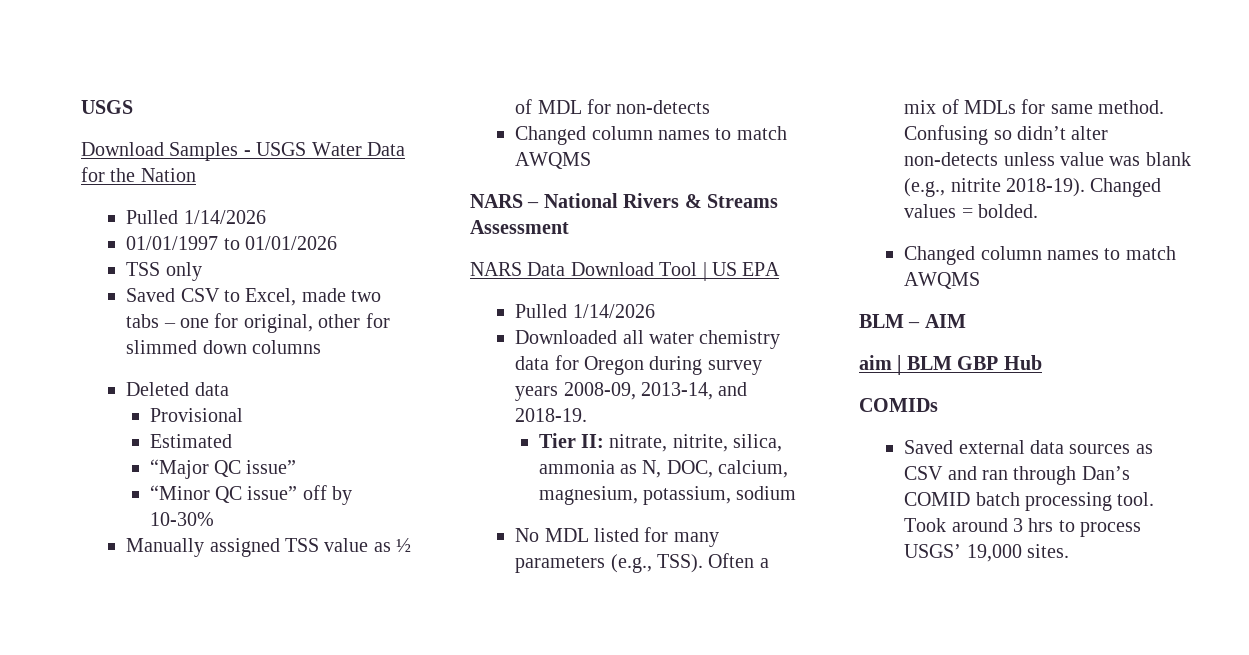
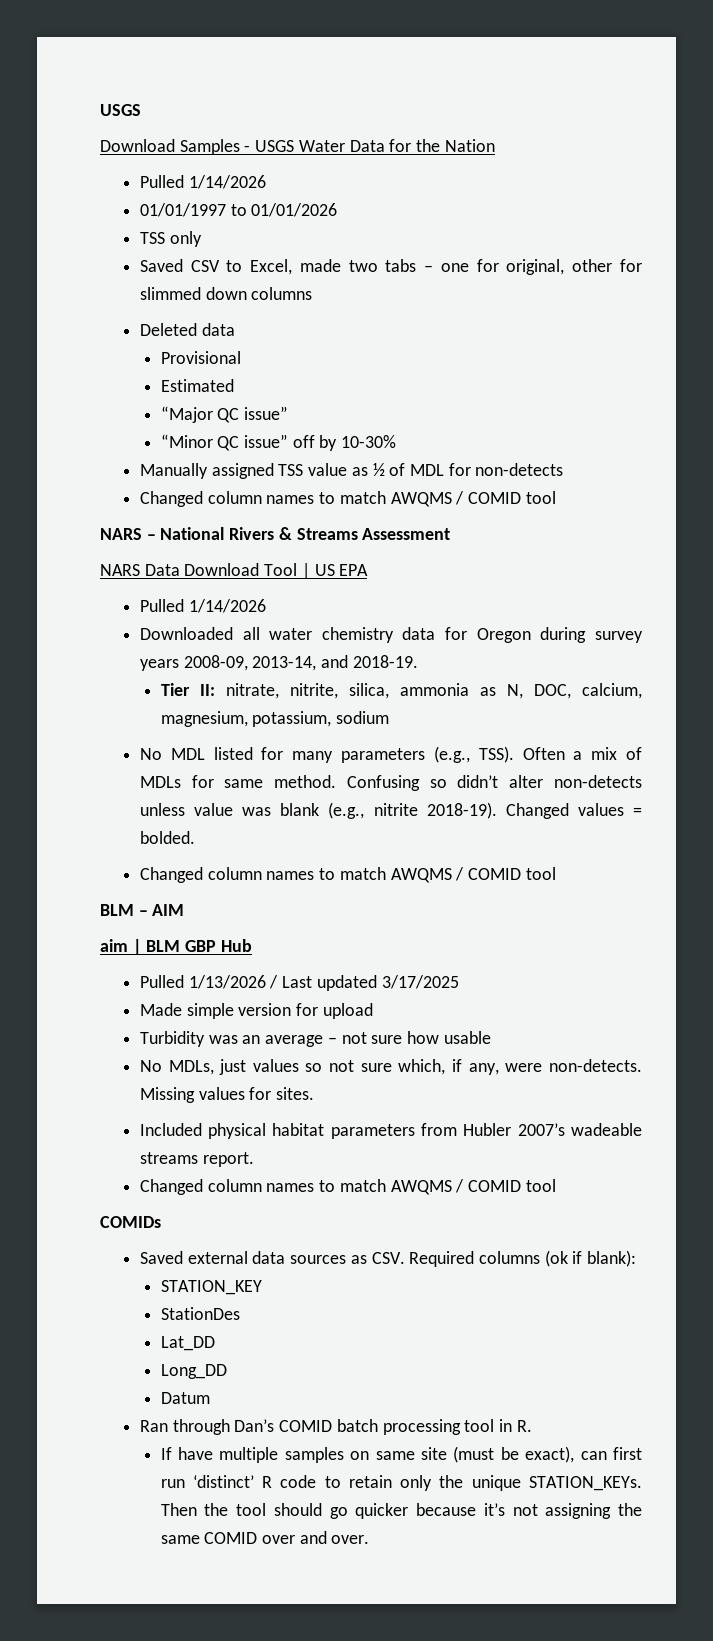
  Manually assigned TSS value as ½ of MDL for non-detects
- Changed column names to match AWQMS
+ Changed column names to match AWQMS / COMID tool
  Changed values = bolded.
- Changed column names to match AWQMS
+ Changed column names to match AWQMS / COMID tool
+ Pulled 1/13/2026 / Last updated 3/17/2025
+ Made simple version for upload
+ Turbidity was an average – not sure how usable
+ No MDLs, just values so not sure which, if any, were non-detects. Missing values for sites.
+ Included physical habitat parameters from Hubler 2007’s wadeable streams report.
+ Changed column names to match AWQMS / COMID tool
- Saved external data sources as CSV and ran through Dan’s COMID batch processing tool. Took around 3 hrs to process USGS’ 19,000 sites.
+ Saved external data sources as CSV. Required columns (ok if blank):
+ STATION_KEY
+ StationDes
+ Lat_DD
+ Long_DD
+ Datum
+ Ran through Dan’s COMID batch processing tool in R.
+ If have multiple samples on same site (must be exact), can first run ‘distinct’ R code to retain only the unique STATION_KEYs. Then the tool should go quicker because it’s not assigning the same COMID over and over.

